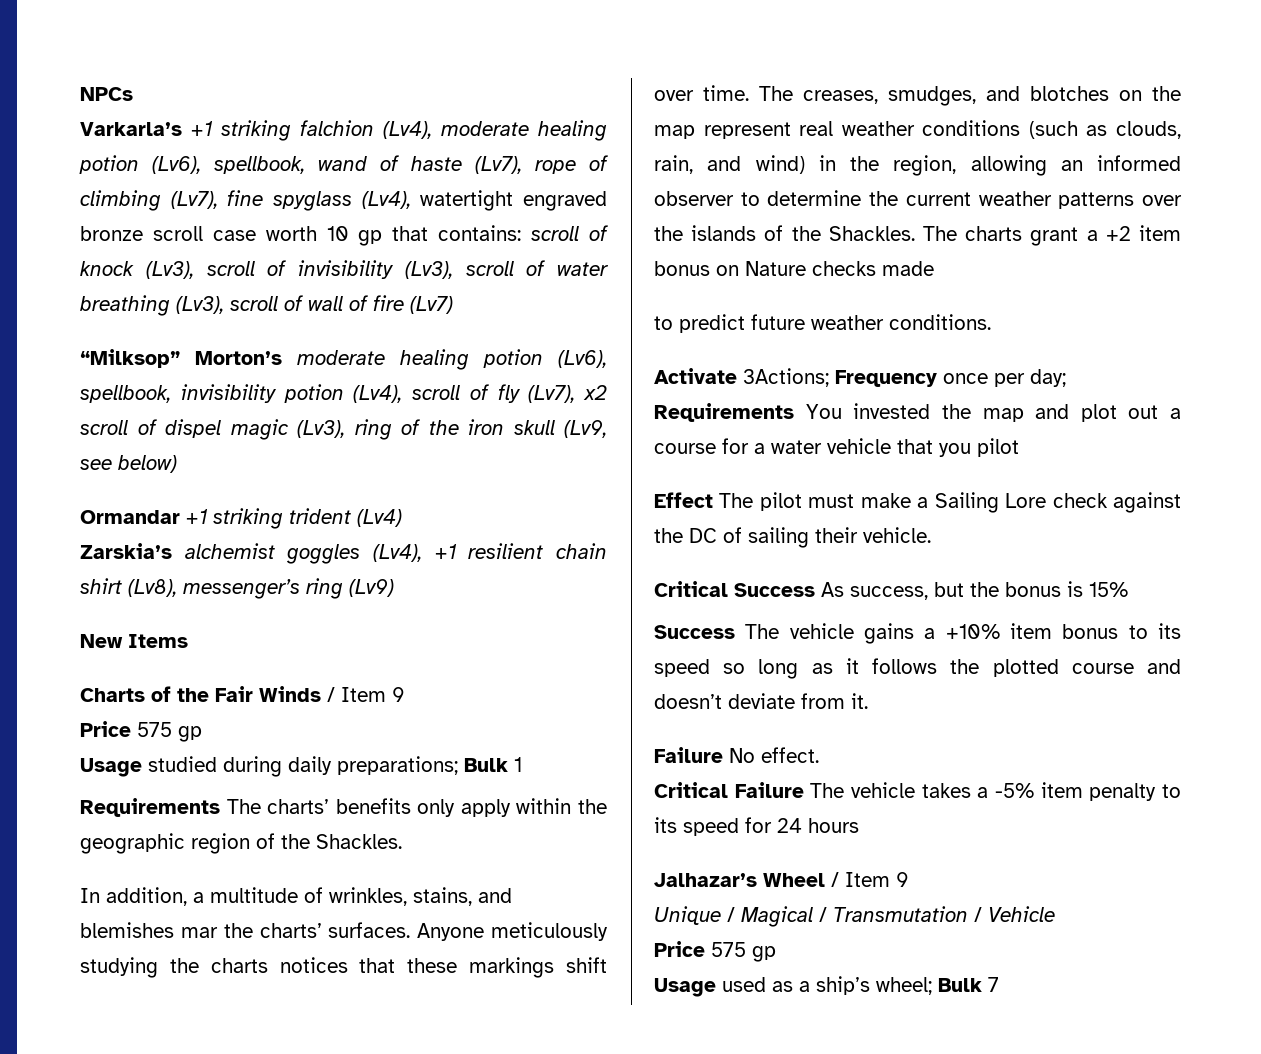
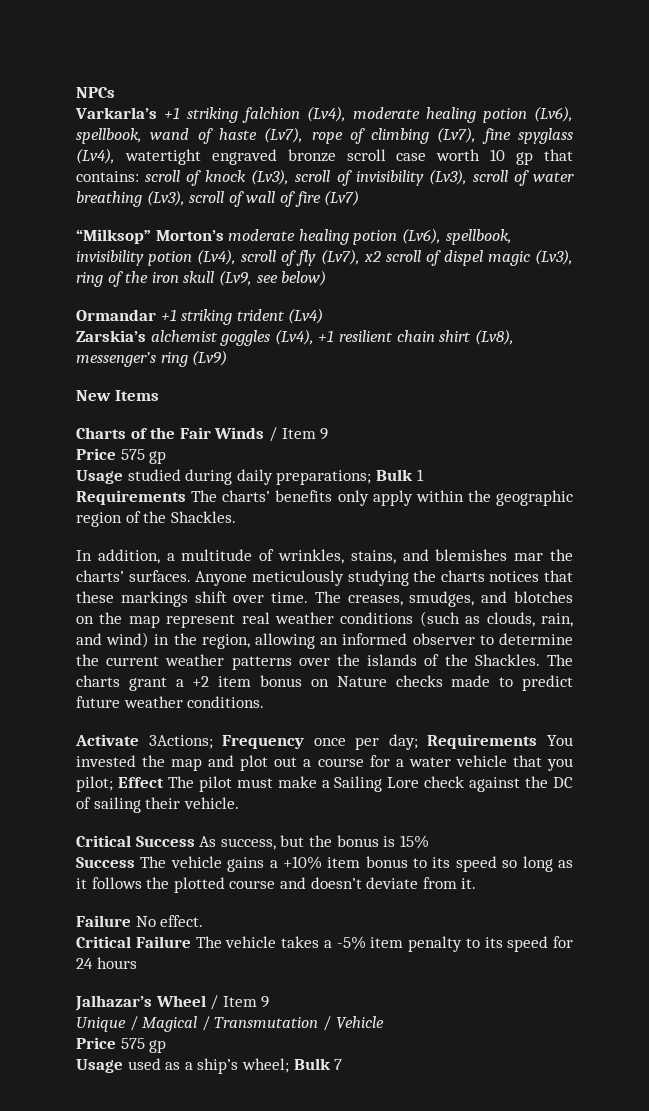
- The charts grant a +2 item bonus on Nature checks made
- to predict future weather conditions.
+ The charts grant a +2 item bonus on Nature checks made to predict future weather conditions.
- Activate 3Actions; Frequency once per day; Requirements You invested the map and plot out a course for a water vehicle that you pilot
- Effect The pilot must make a Sailing Lore check against the DC of sailing their vehicle.
+ Activate 3Actions; Frequency once per day; Requirements You invested the map and plot out a course for a water vehicle that you pilot; Effect The pilot must make a Sailing Lore check against the DC of sailing their vehicle.

